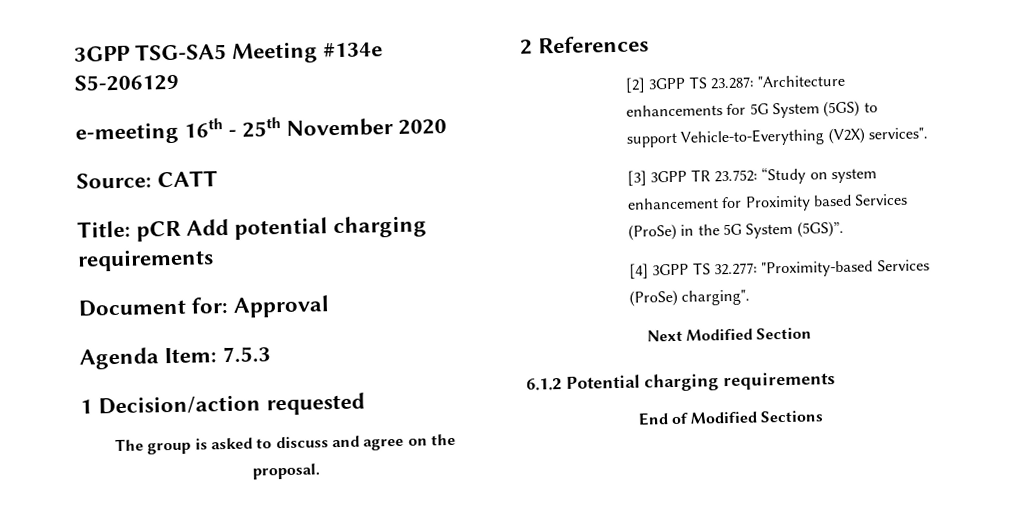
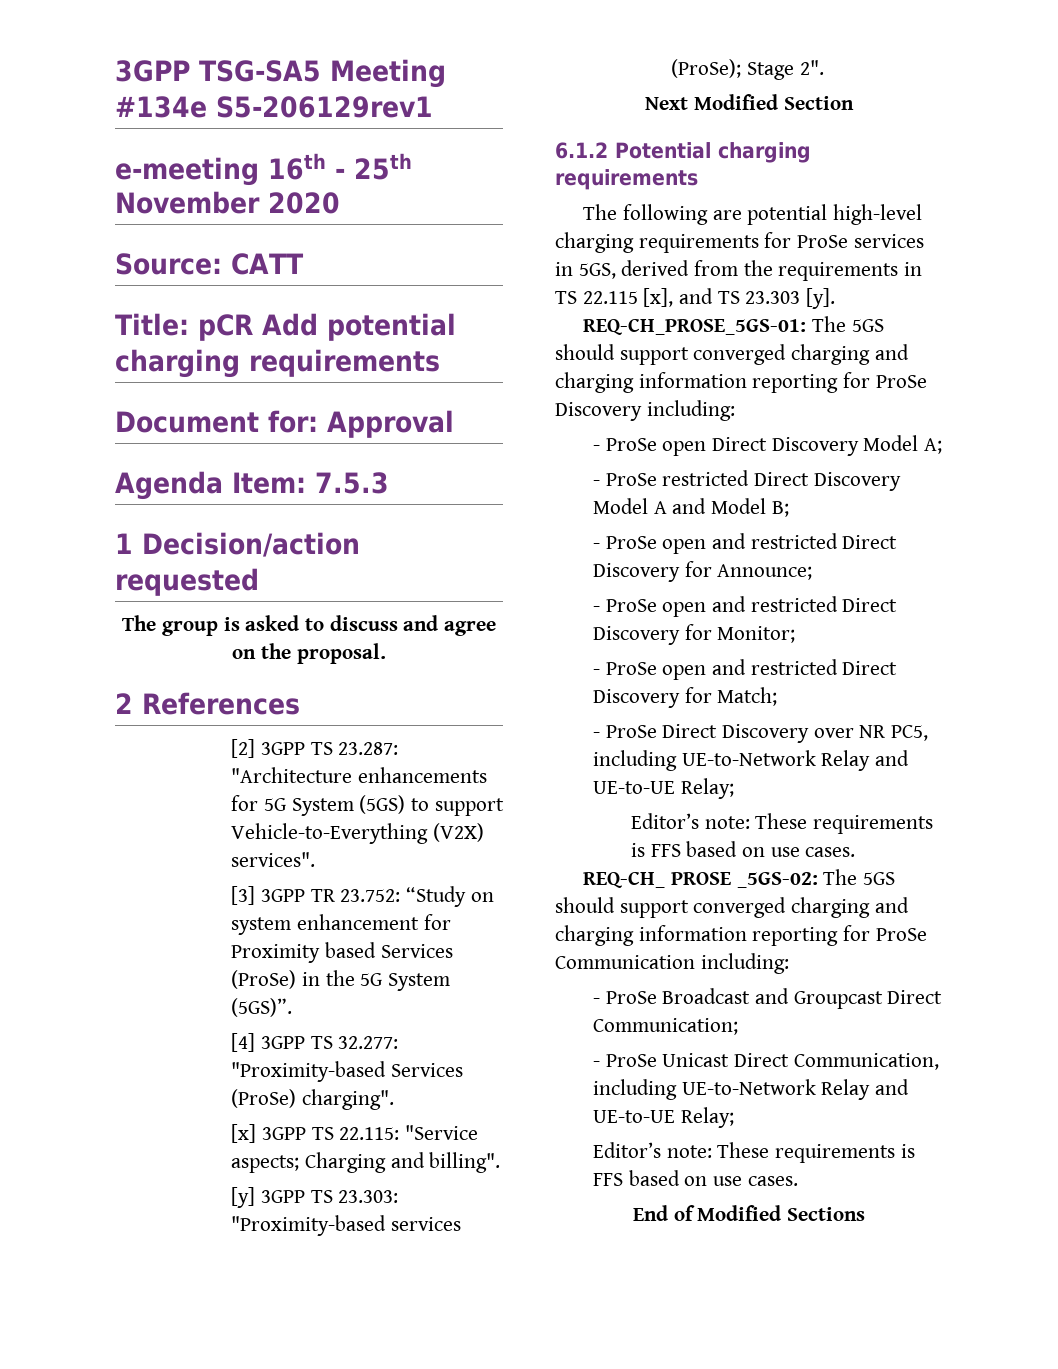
- 3GPP TSG-SA5 Meeting #134e S5-206129
+ 3GPP TSG-SA5 Meeting #134e S5-206129rev1
+ [x] 3GPP TS 22.115: "Service aspects; Charging and billing".
+ [y] 3GPP TS 23.303: "Proximity-based services (ProSe); Stage 2".
+ The following are potential high-level charging requirements for ProSe services in 5GS, derived from the requirements in TS 22.115 [x], and TS 23.303 [y].
+ REQ-CH_PROSE_5GS-01: The 5GS should support converged charging and charging information reporting for ProSe Discovery including:
+ - ProSe open Direct Discovery Model A;
+ - ProSe restricted Direct Discovery Model A and Model B;
+ - ProSe open and restricted Direct Discovery for Announce;
+ - ProSe open and restricted Direct Discovery for Monitor;
+ - ProSe open and restricted Direct Discovery for Match;
+ - ProSe Direct Discovery over NR PC5, including UE-to-Network Relay and UE-to-UE Relay;
+ Editor’s note: These requirements is FFS based on use cases.
+ REQ-CH_ PROSE _5GS-02: The 5GS should support converged charging and charging information reporting for ProSe Communication including:
+ - ProSe Broadcast and Groupcast Direct Communication;
+ - ProSe Unicast Direct Communication, including UE-to-Network Relay and UE-to-UE Relay;
+ Editor’s note: These requirements is FFS based on use cases.

